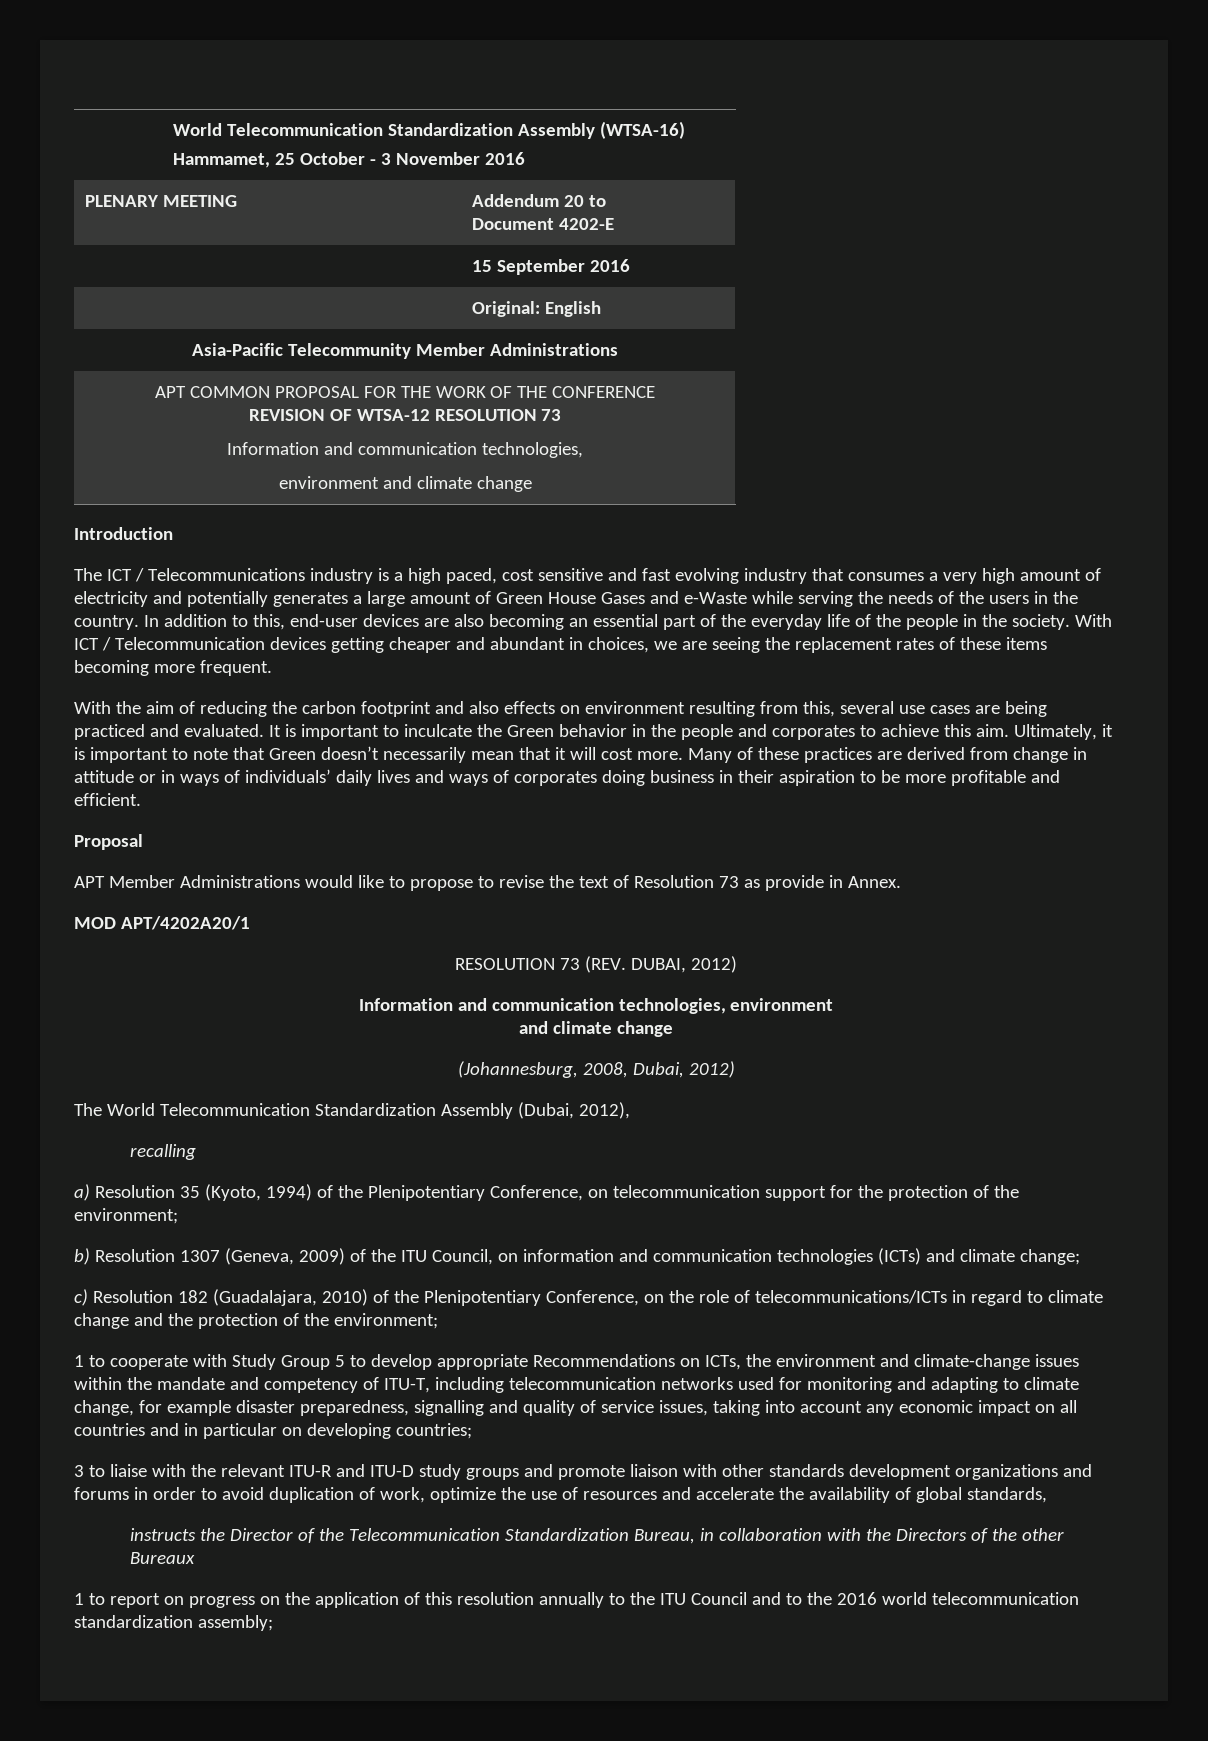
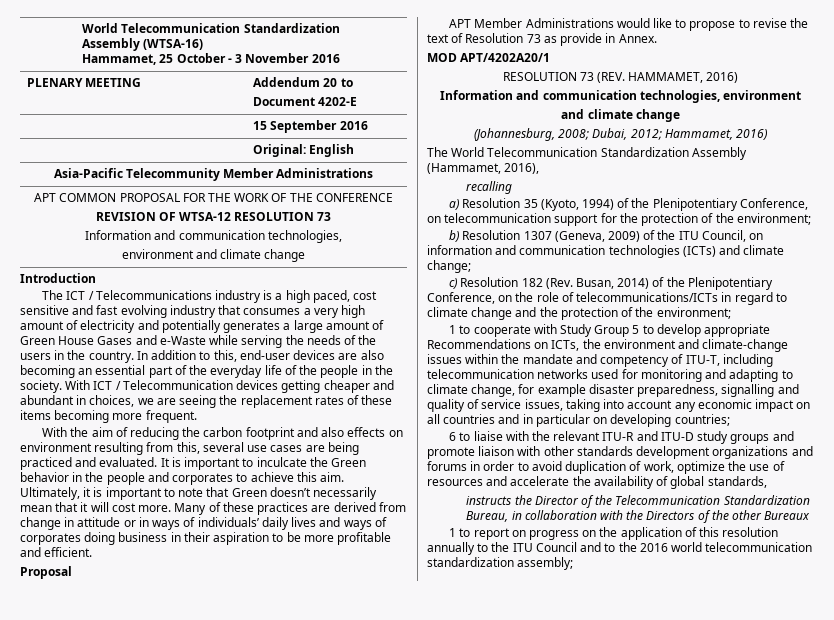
- RESOLUTION 73 (REV. DUBAI, 2012)
+ RESOLUTION 73 (REV. HAMMAMET, 2016)
- (Johannesburg, 2008, Dubai, 2012)
+ (Johannesburg, 2008; Dubai, 2012; Hammamet, 2016)
- The World Telecommunication Standardization Assembly (Dubai, 2012),
+ The World Telecommunication Standardization Assembly (Hammamet, 2016),
- c) Resolution 182 (Guadalajara, 2010) of the Plenipotentiary Conference, on the role of telecommunications/ICTs in regard to climate change and the protection of the environment;
+ c) Resolution 182 (Rev. Busan, 2014) of the Plenipotentiary Conference, on the role of telecommunications/ICTs in regard to climate change and the protection of the environment;
- 3 to liaise with the relevant ITU-R and ITU-D study groups and promote liaison with other standards development organizations and forums in order to avoid duplication of work, optimize the use of resources and accelerate the availability of global standards,
+ 6 to liaise with the relevant ITU-R and ITU-D study groups and promote liaison with other standards development organizations and forums in order to avoid duplication of work, optimize the use of resources and accelerate the availability of global standards,

